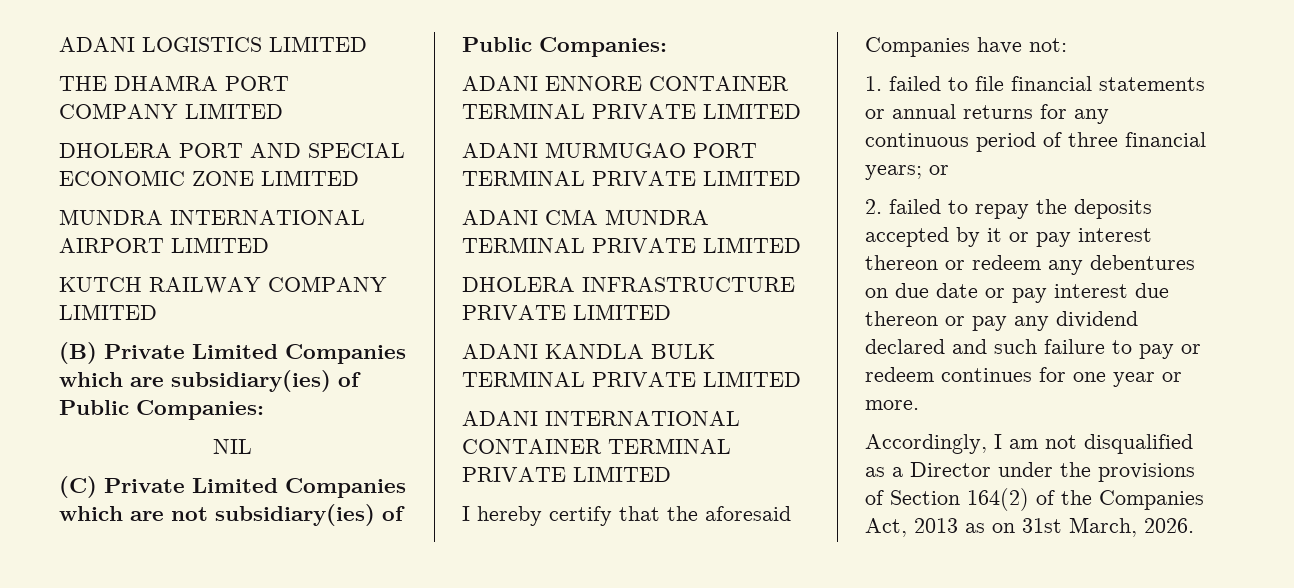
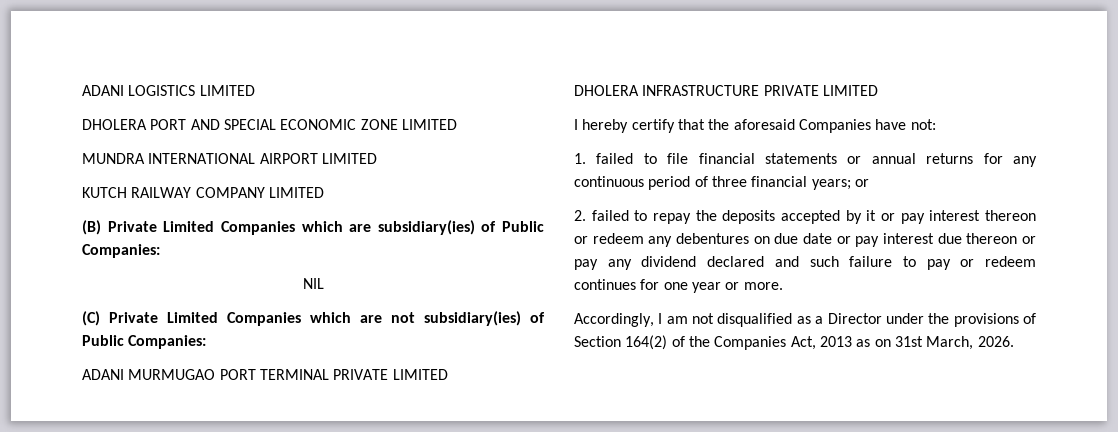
- THE DHAMRA PORT COMPANY LIMITED
- ADANI ENNORE CONTAINER TERMINAL PRIVATE LIMITED
- ADANI CMA MUNDRA TERMINAL PRIVATE LIMITED
  DHOLERA INFRASTRUCTURE PRIVATE LIMITED
- ADANI KANDLA BULK TERMINAL PRIVATE LIMITED
- ADANI INTERNATIONAL CONTAINER TERMINAL PRIVATE LIMITED

